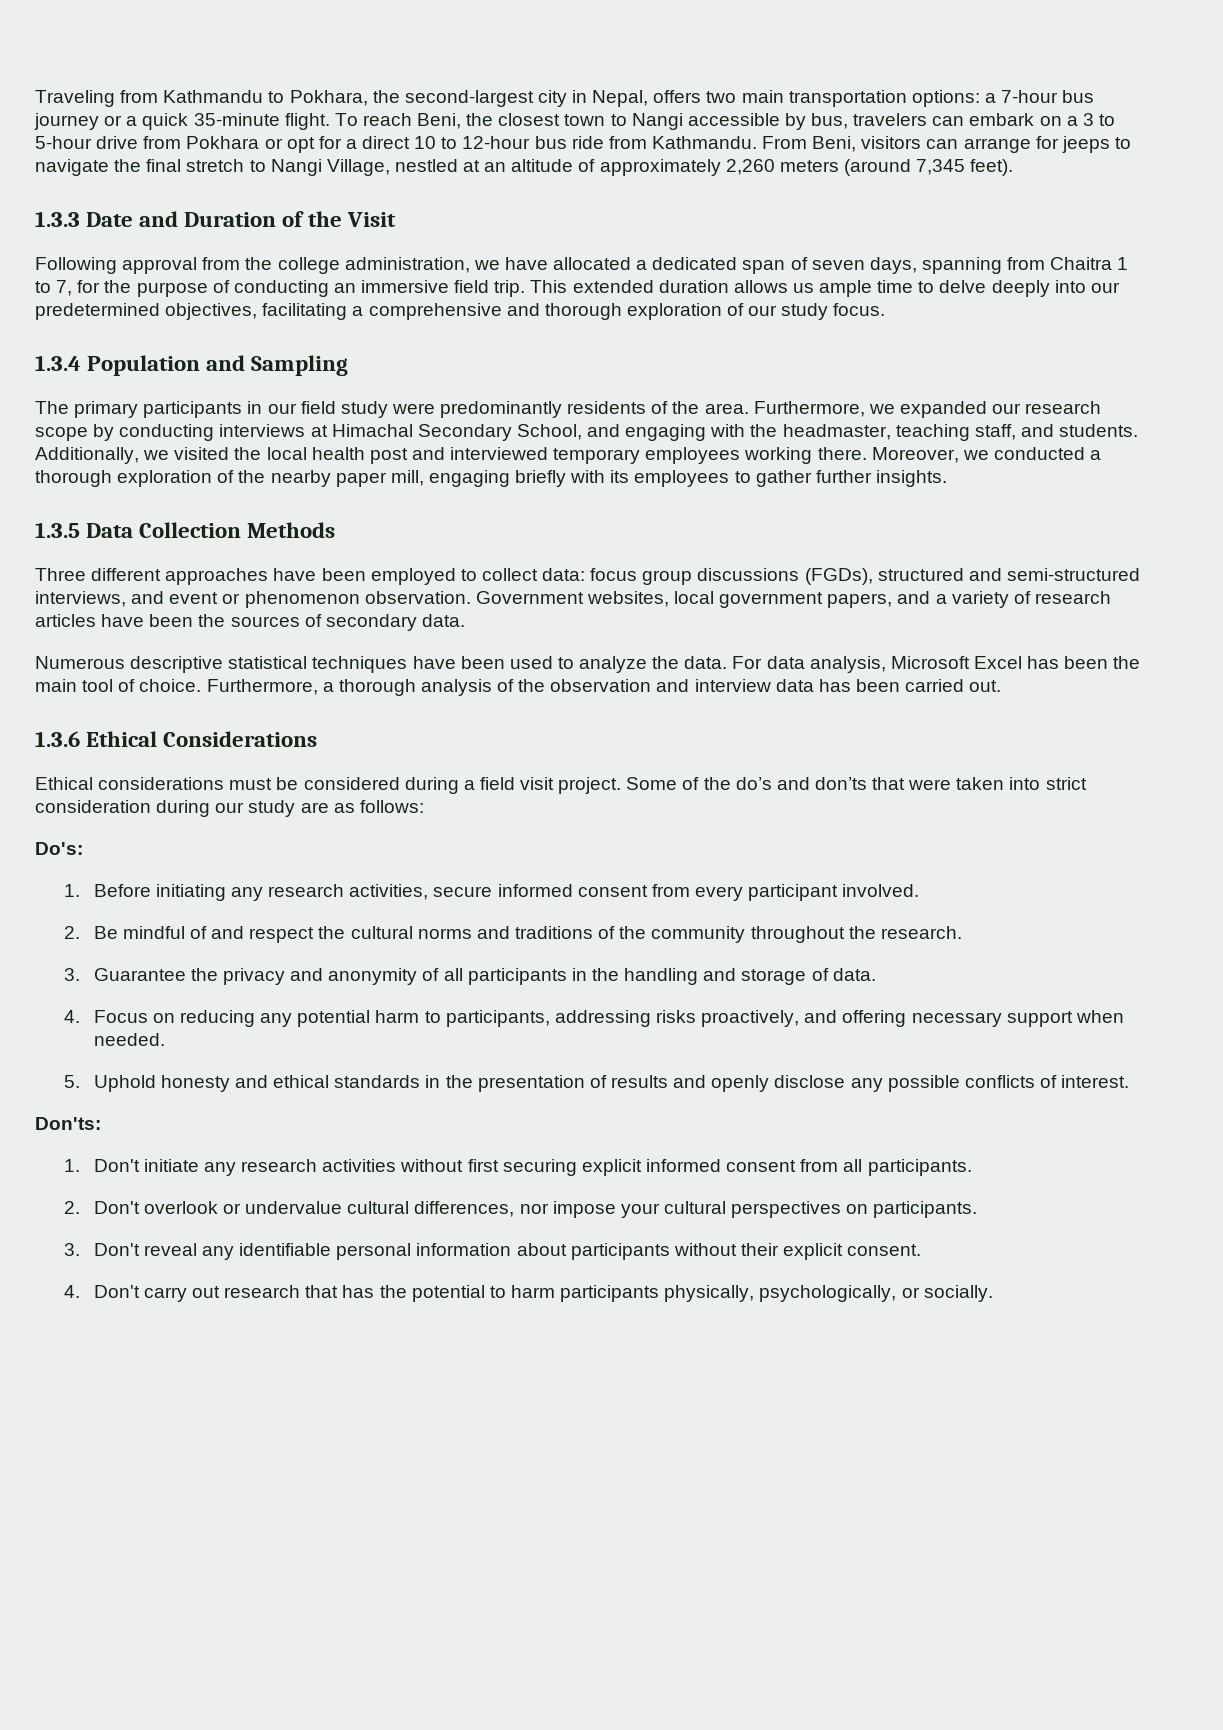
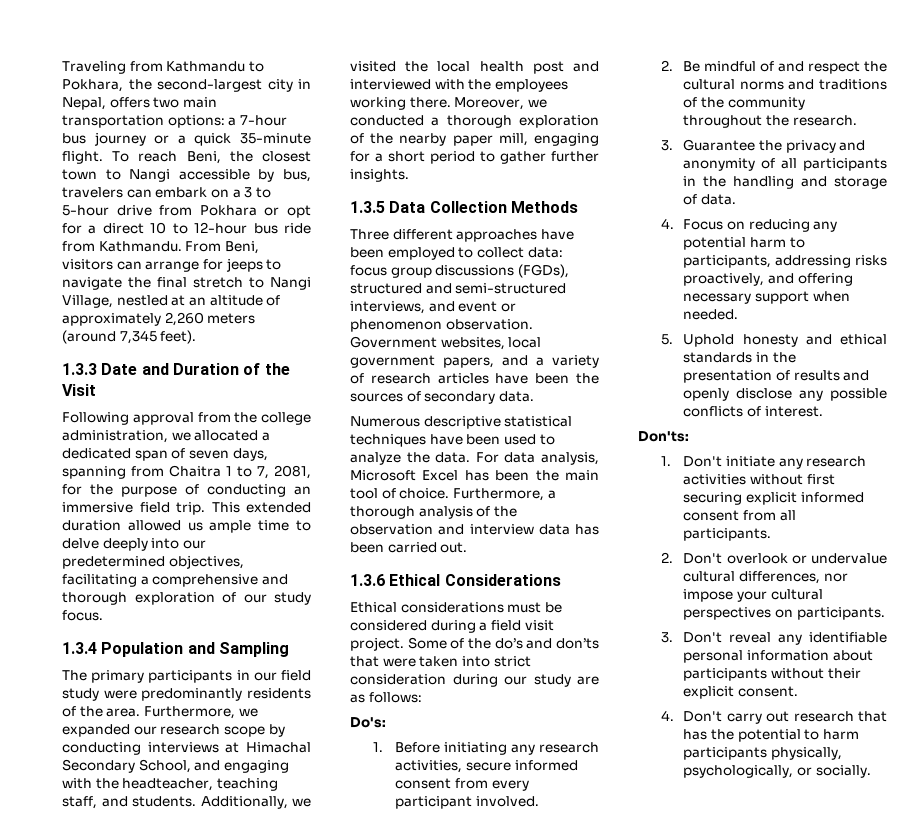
- Following approval from the college administration, we have allocated a dedicated span of seven days, spanning from Chaitra 1 to 7, for the purpose of conducting an immersive field trip.
+ Following approval from the college administration, we allocated a dedicated span of seven days, spanning from Chaitra 1 to 7, 2081, for the purpose of conducting an immersive field trip.
- This extended duration allows us ample time to delve deeply into our predetermined objectives, facilitating a comprehensive and thorough exploration of our study focus.
+ This extended duration allowed us ample time to delve deeply into our predetermined objectives, facilitating a comprehensive and thorough exploration of our study focus.
- Furthermore, we expanded our research scope by conducting interviews at Himachal Secondary School, and engaging with the headmaster, teaching staff, and students.
+ Furthermore, we expanded our research scope by conducting interviews at Himachal Secondary School, and engaging with the headteacher, teaching staff, and students.
- Additionally, we visited the local health post and interviewed temporary employees working there.
+ Additionally, we visited the local health post and interviewed with the employees working there.
- Moreover, we conducted a thorough exploration of the nearby paper mill, engaging briefly with its employees to gather further insights.
+ Moreover, we conducted a thorough exploration of the nearby paper mill, engaging for a short period to gather further insights.

